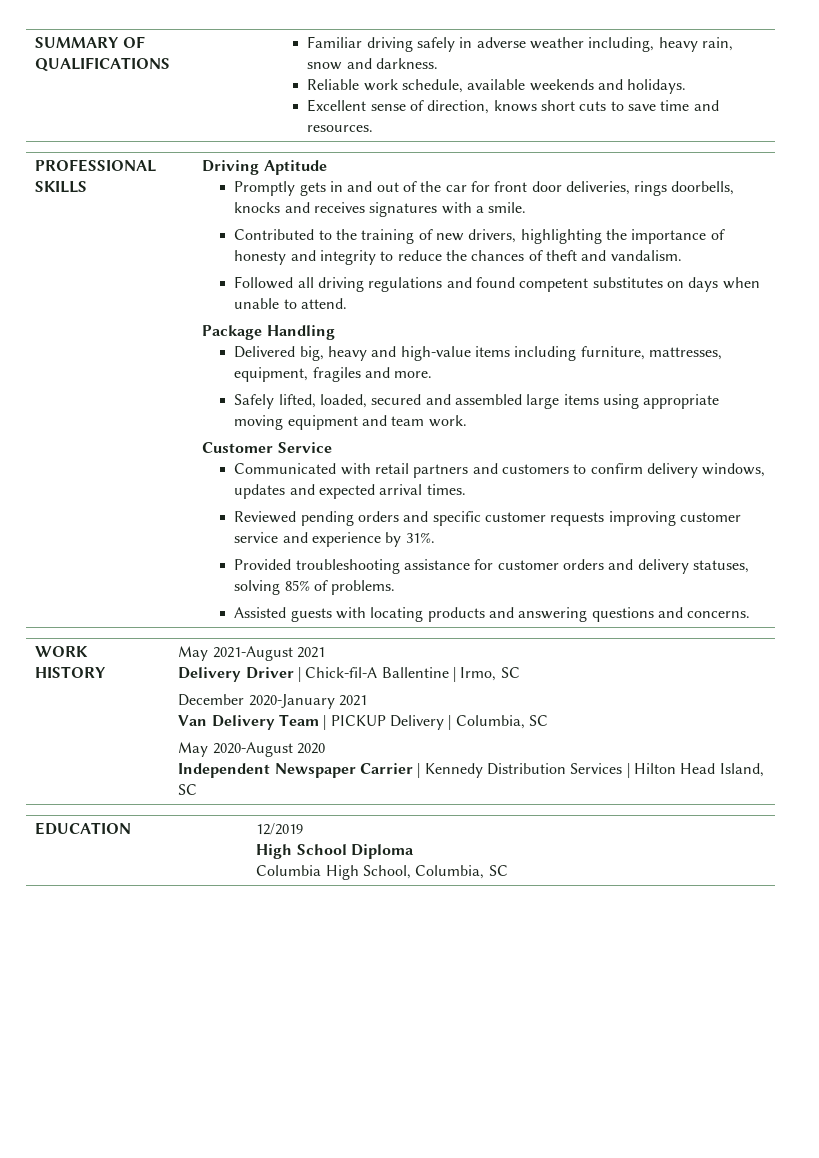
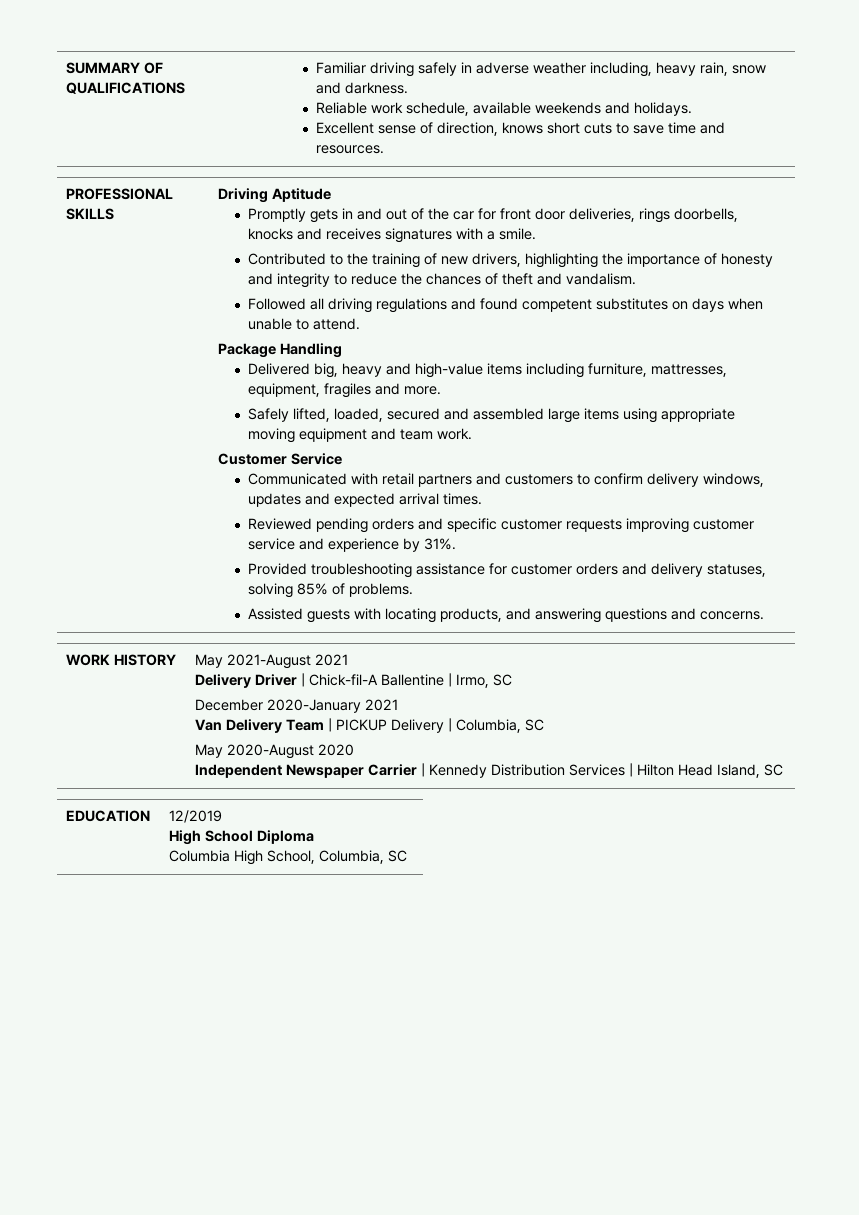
- Assisted guests with locating products and answering questions and concerns.
+ Assisted guests with locating products, and answering questions and concerns.

